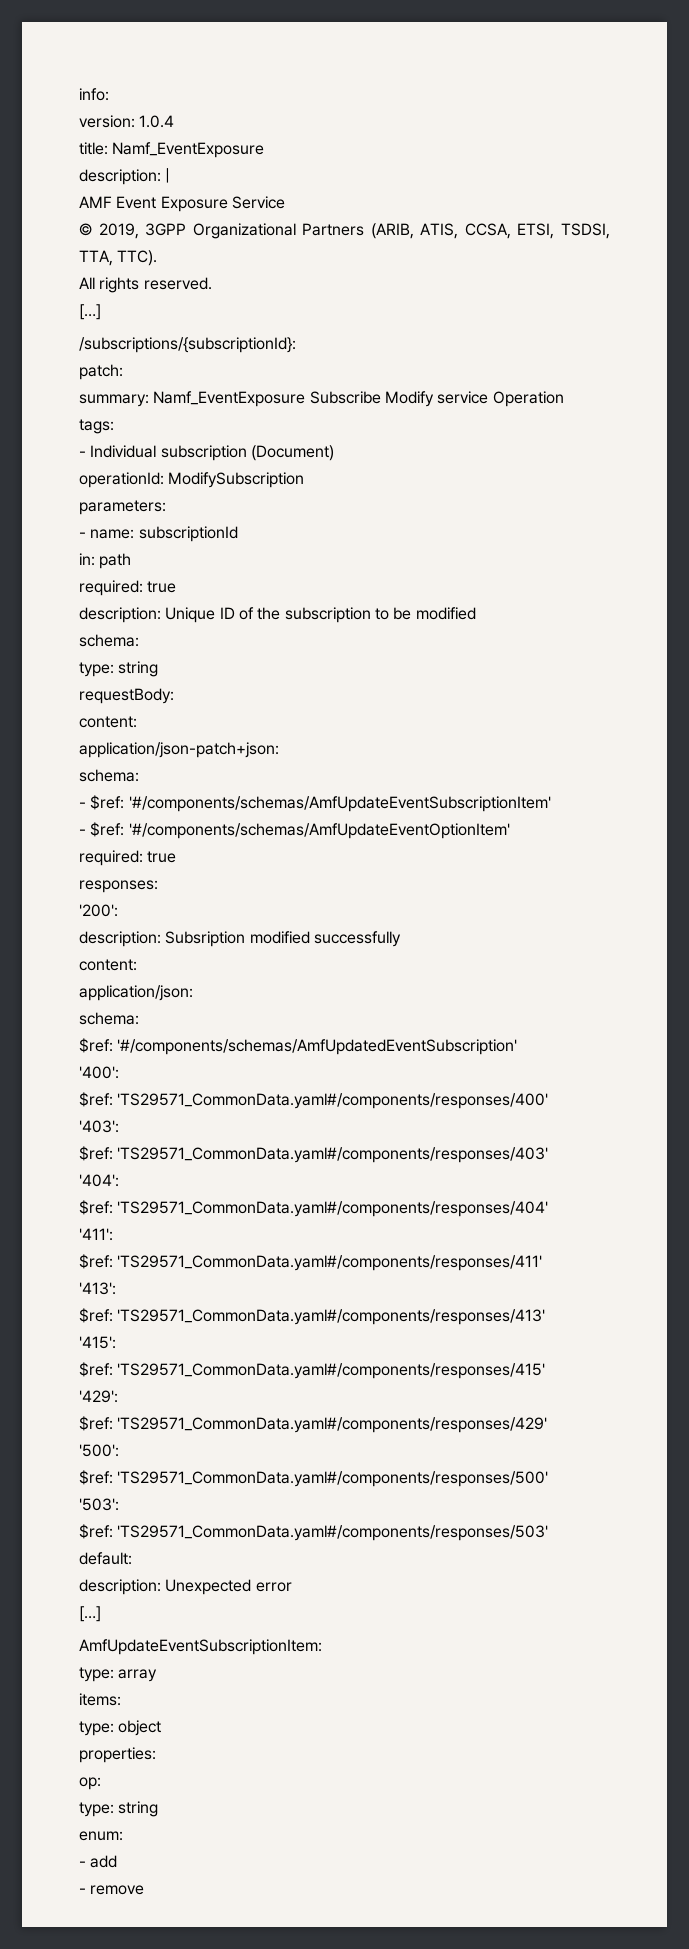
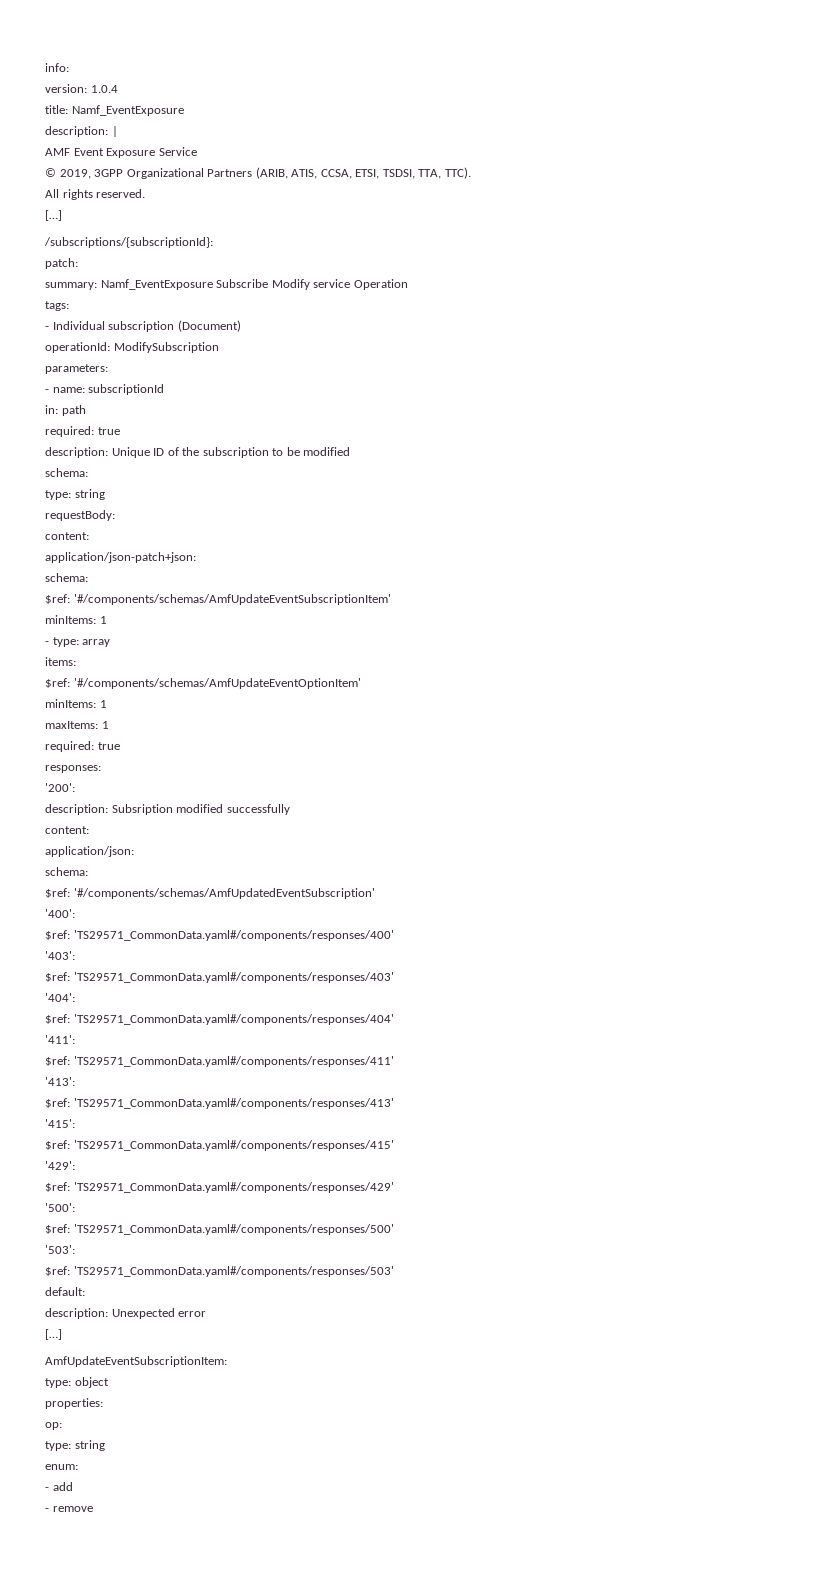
- - $ref: '#/components/schemas/AmfUpdateEventSubscriptionItem'
- - $ref: '#/components/schemas/AmfUpdateEventOptionItem'
+ $ref: '#/components/schemas/AmfUpdateEventSubscriptionItem'
+ minItems: 1
+ - type: array
+ items:
+ $ref: '#/components/schemas/AmfUpdateEventOptionItem'
+ minItems: 1
+ maxItems: 1
- type: array
- items:

